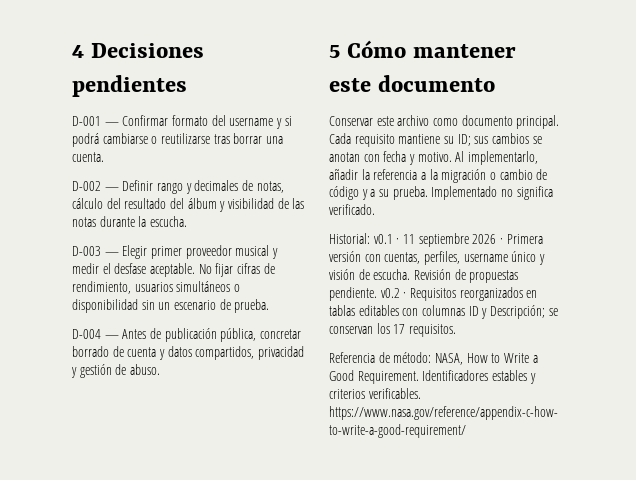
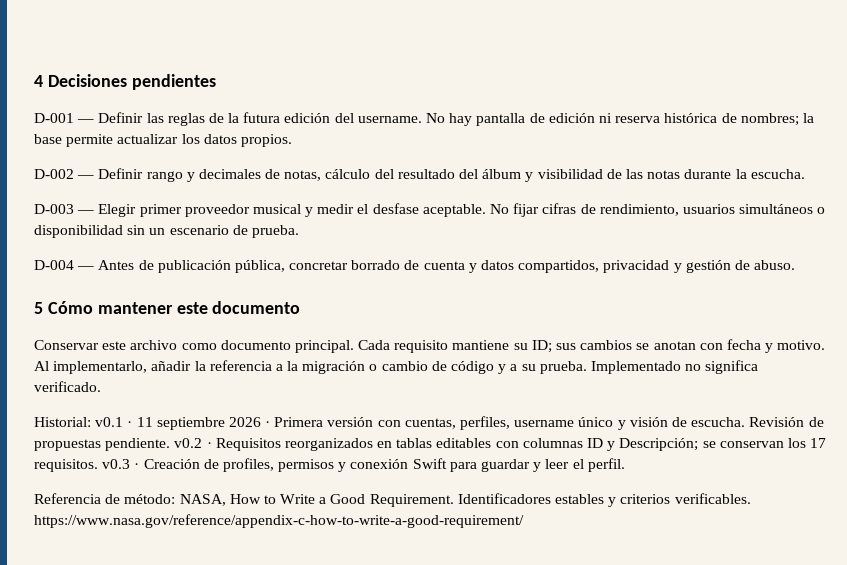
- D-001 — Confirmar formato del username y si podrá cambiarse o reutilizarse tras borrar una cuenta.
+ D-001 — Definir las reglas de la futura edición del username. No hay pantalla de edición ni reserva histórica de nombres; la base permite actualizar los datos propios.
- Revisión de propuestas pendiente. v0.2 · Requisitos reorganizados en tablas editables con columnas ID y Descripción; se conservan los 17 requisitos.
+ Revisión de propuestas pendiente. v0.2 · Requisitos reorganizados en tablas editables con columnas ID y Descripción; se conservan los 17 requisitos. v0.3 · Creación de profiles, permisos y conexión Swift para guardar y leer el perfil.

